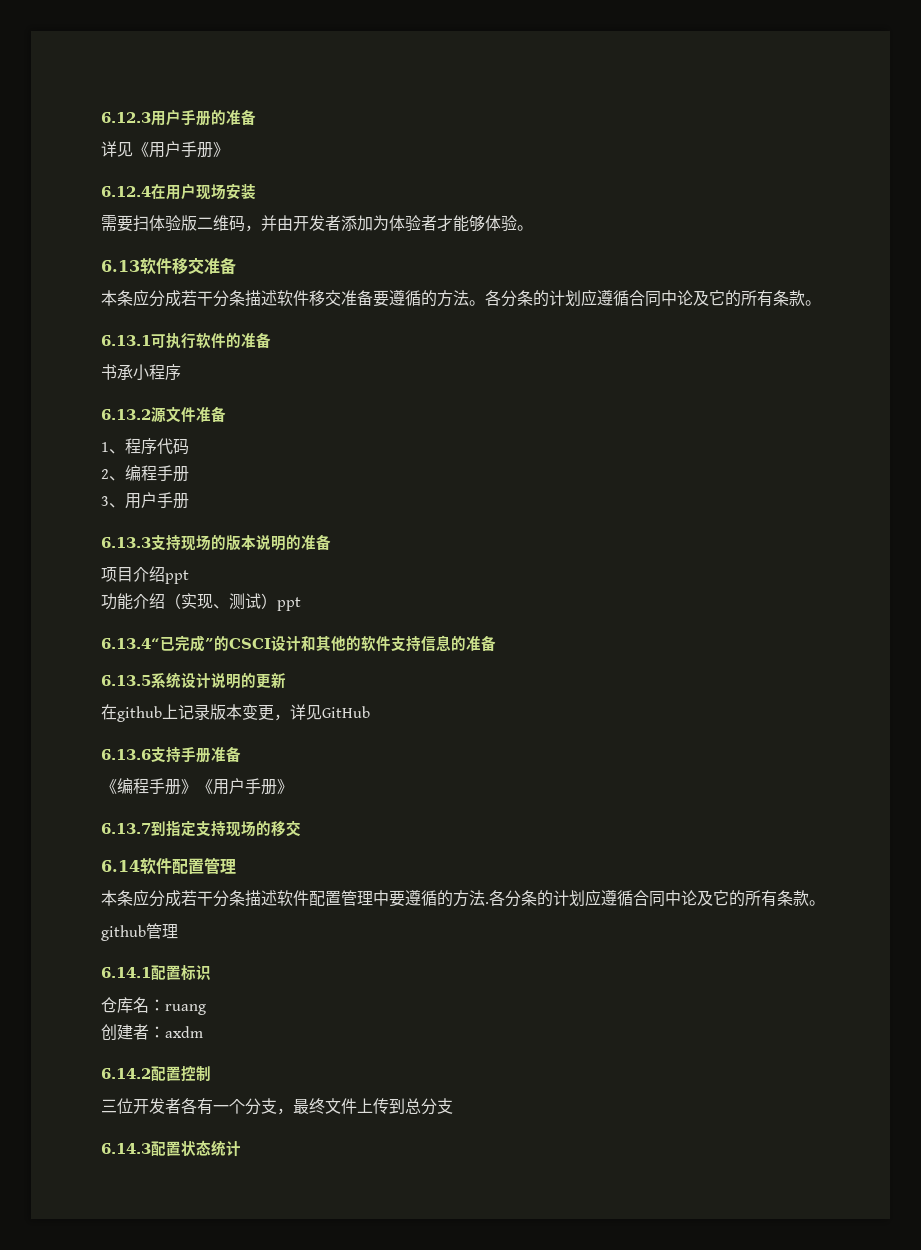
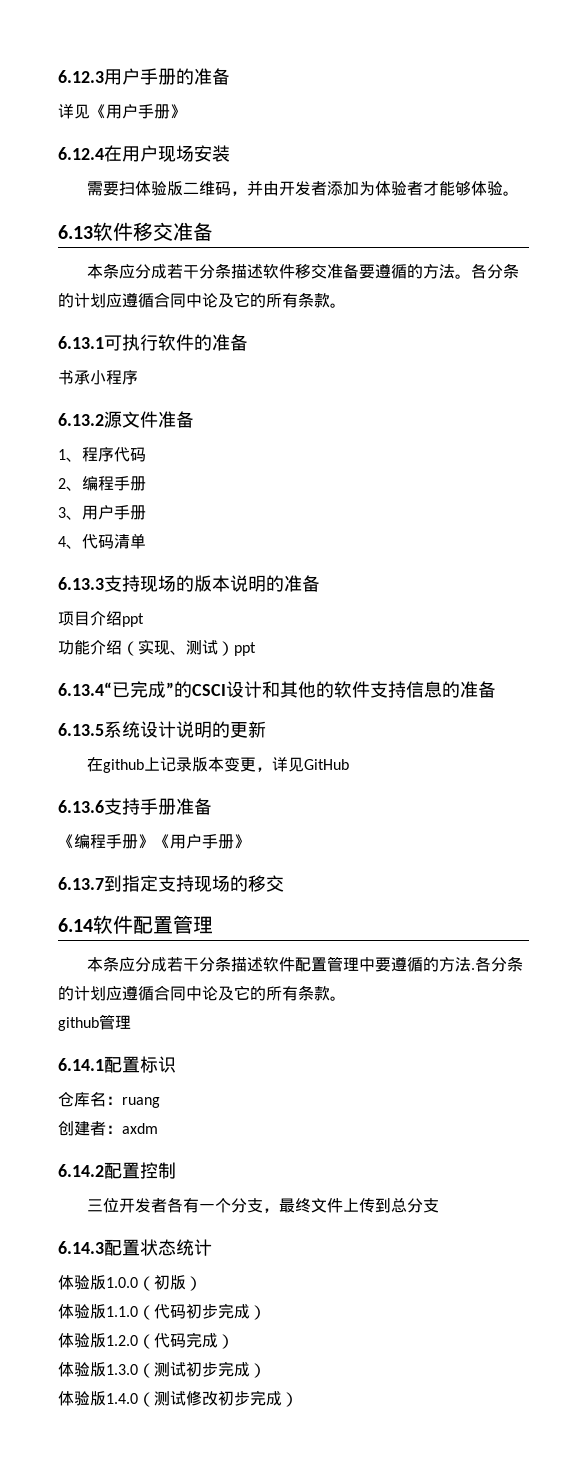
+ 4、代码清单
+ 体验版1.0.0（初版）
+ 体验版1.1.0（代码初步完成）
+ 体验版1.2.0（代码完成）
+ 体验版1.3.0（测试初步完成）
+ 体验版1.4.0（测试修改初步完成）

